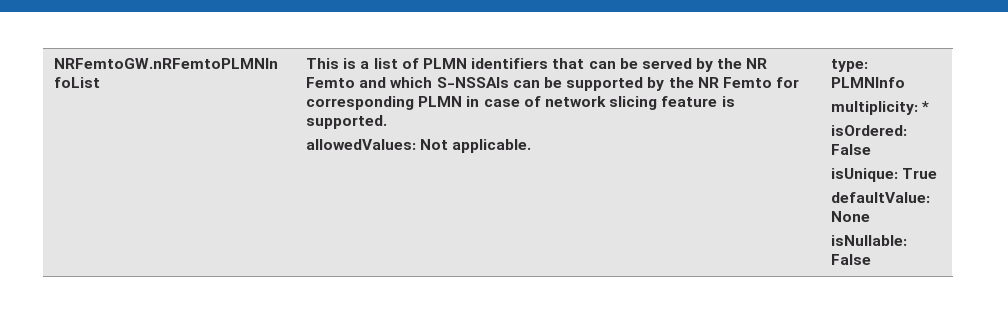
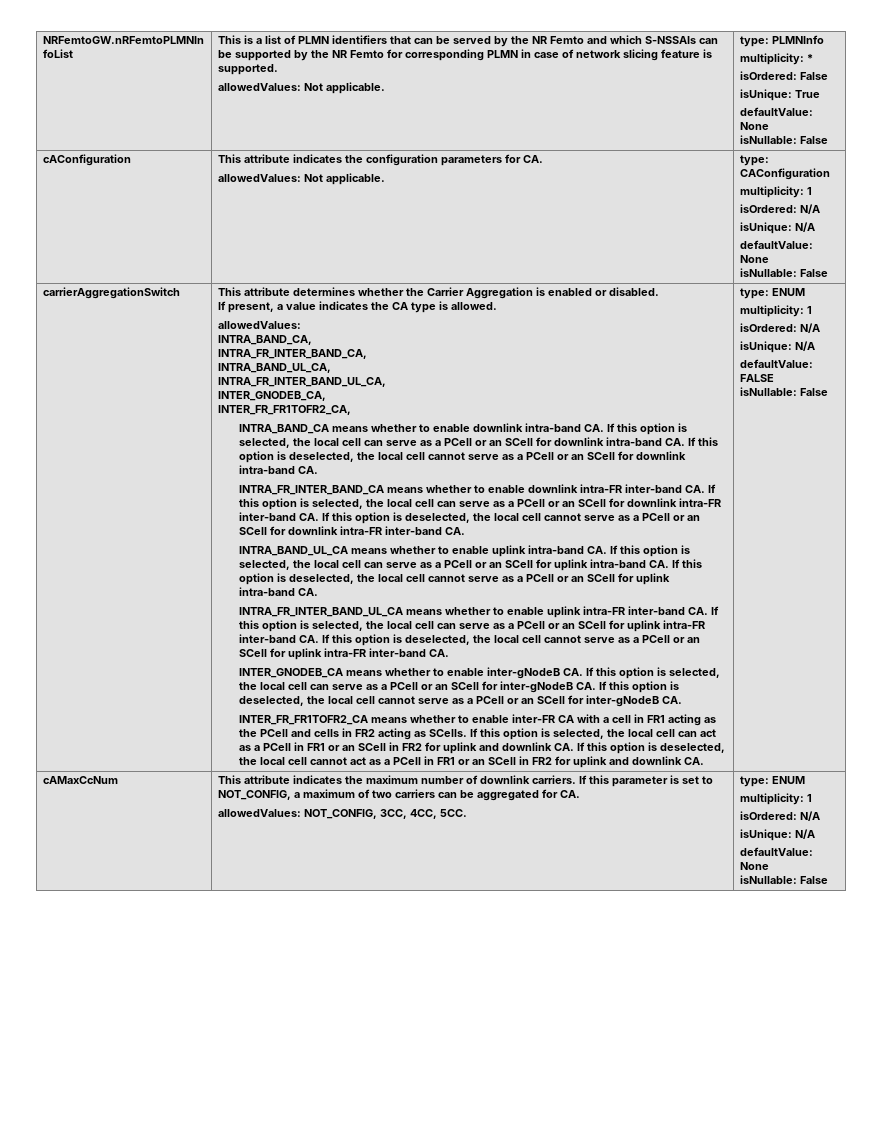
+ cAConfiguration | This attribute indicates the configuration parameters for CA.
+ allowedValues: Not applicable. | type: CAConfiguration
+ multiplicity: 1
+ isOrdered: N/A
+ isUnique: N/A
+ defaultValue: None
+ isNullable: False
+ carrierAggregationSwitch | This attribute determines whether the Carrier Aggregation is enabled or disabled.
+ If present, a value indicates the CA type is allowed.
+ allowedValues:
+ INTRA_BAND_CA,
+ INTRA_FR_INTER_BAND_CA,
+ INTRA_BAND_UL_CA,
+ INTRA_FR_INTER_BAND_UL_CA,
+ INTER_GNODEB_CA,
+ INTER_FR_FR1TOFR2_CA,
+ INTRA_BAND_CA means whether to enable downlink intra-band CA. If this option is selected, the local cell can serve as a PCell or an SCell for downlink intra-band CA. If this option is deselected, the local cell cannot serve as a PCell or an SCell for downlink intra-band CA.
+ INTRA_FR_INTER_BAND_CA means whether to enable downlink intra-FR inter-band CA. If this option is selected, the local cell can serve as a PCell or an SCell for downlink intra-FR inter-band CA. If this option is deselected, the local cell cannot serve as a PCell or an SCell for downlink intra-FR inter-band CA.
+ INTRA_BAND_UL_CA means whether to enable uplink intra-band CA. If this option is selected, the local cell can serve as a PCell or an SCell for uplink intra-band CA. If this option is deselected, the local cell cannot serve as a PCell or an SCell for uplink intra-band CA.
+ INTRA_FR_INTER_BAND_UL_CA means whether to enable uplink intra-FR inter-band CA. If this option is selected, the local cell can serve as a PCell or an SCell for uplink intra-FR inter-band CA. If this option is deselected, the local cell cannot serve as a PCell or an SCell for uplink intra-FR inter-band CA.
+ INTER_GNODEB_CA means whether to enable inter-gNodeB CA. If this option is selected, the local cell can serve as a PCell or an SCell for inter-gNodeB CA. If this option is deselected, the local cell cannot serve as a PCell or an SCell for inter-gNodeB CA.
+ INTER_FR_FR1TOFR2_CA means whether to enable inter-FR CA with a cell in FR1 acting as the PCell and cells in FR2 acting as SCells. If this option is selected, the local cell can act as a PCell in FR1 or an SCell in FR2 for uplink and downlink CA. If this option is deselected, the local cell cannot act as a PCell in FR1 or an SCell in FR2 for uplink and downlink CA. | type: ENUM
+ multiplicity: 1
+ isOrdered: N/A
+ isUnique: N/A
+ defaultValue: FALSE
+ isNullable: False
+ cAMaxCcNum | This attribute indicates the maximum number of downlink carriers. If this parameter is set to NOT_CONFIG, a maximum of two carriers can be aggregated for CA.
+ allowedValues: NOT_CONFIG, 3CC, 4CC, 5CC. | type: ENUM
+ multiplicity: 1
+ isOrdered: N/A
+ isUnique: N/A
+ defaultValue: None
+ isNullable: False

